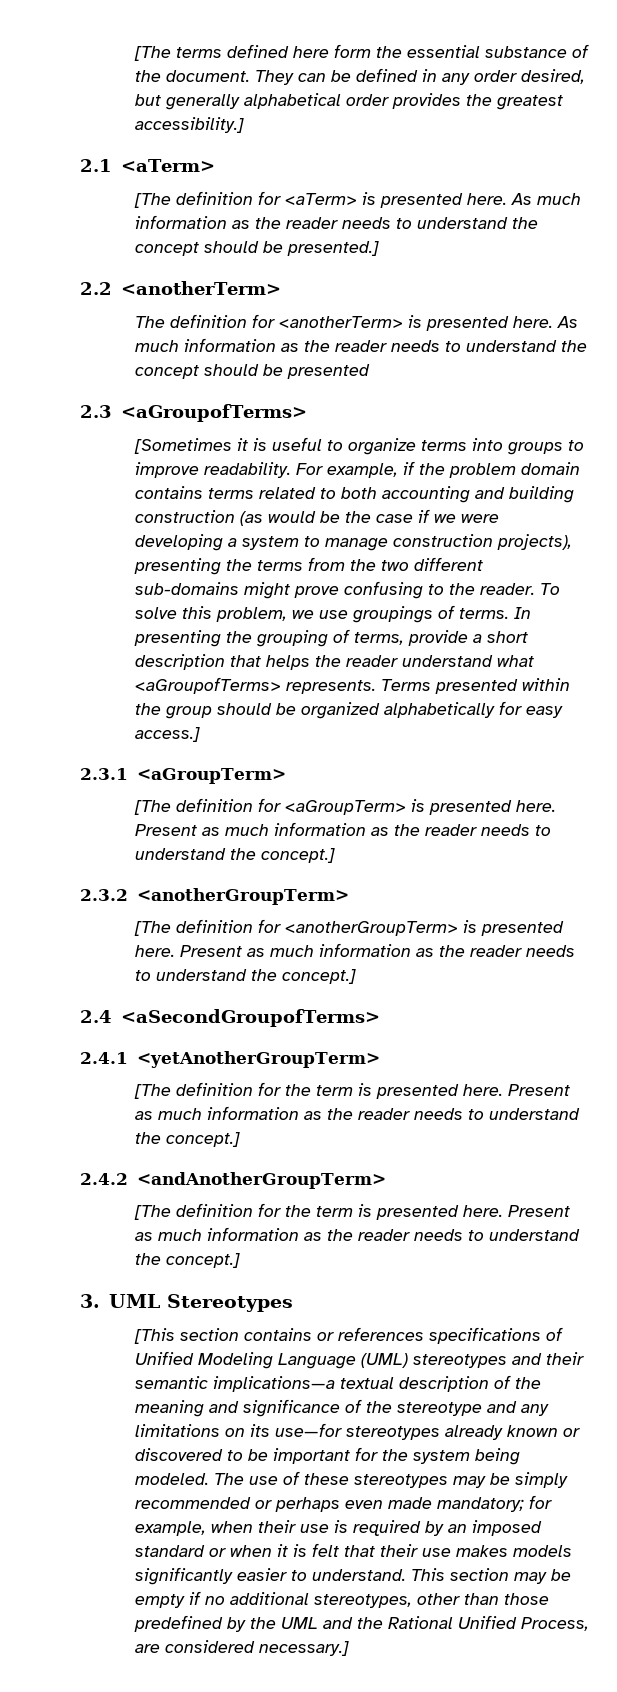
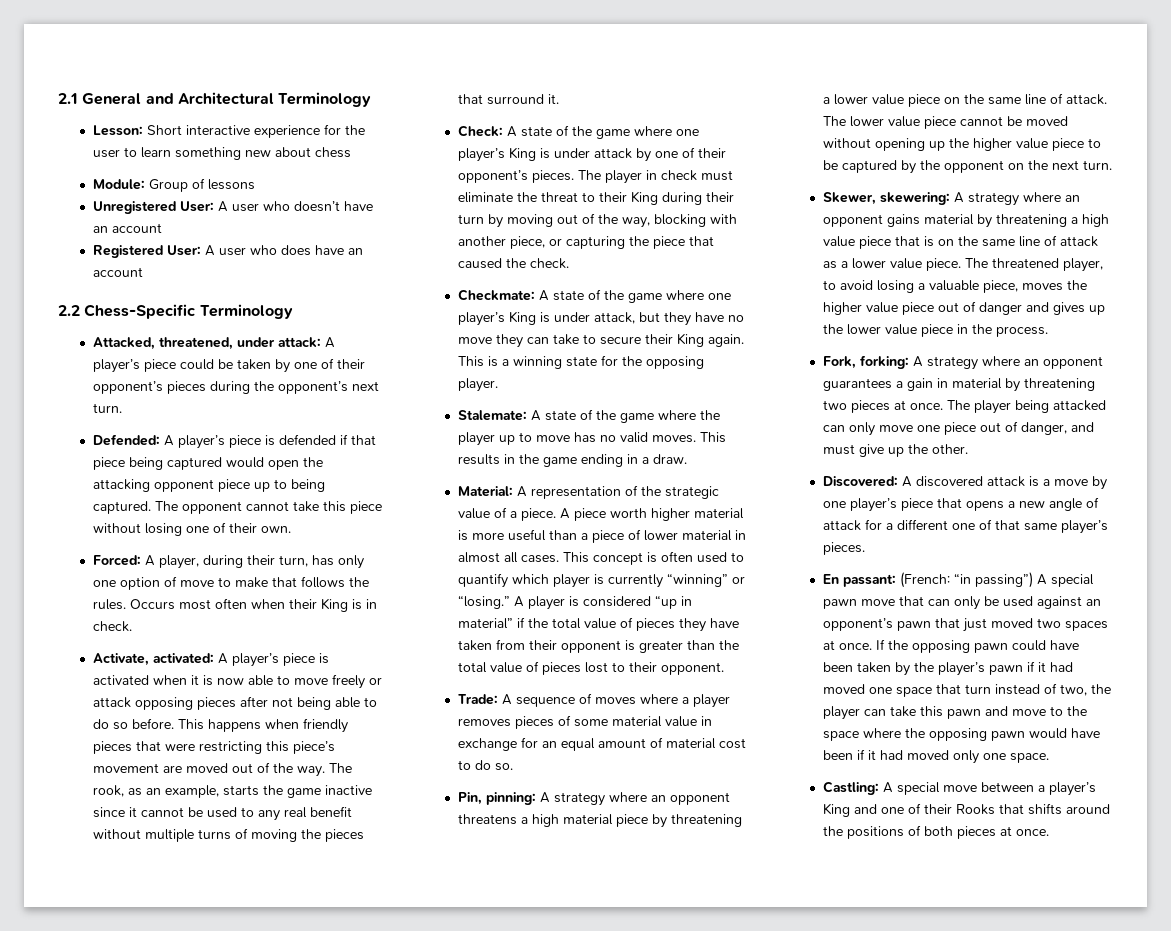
- [The terms defined here form the essential substance of the document. They can be defined in any order desired, but generally alphabetical order provides the greatest accessibility.]
- 2.1 <aTerm>
- [The definition for <aTerm> is presented here. As much information as the reader needs to understand the concept should be presented.]
- 2.2 <anotherTerm>
- The definition for <anotherTerm> is presented here. As much information as the reader needs to understand the concept should be presented
- 2.3 <aGroupofTerms>
- [Sometimes it is useful to organize terms into groups to improve readability. For example, if the problem domain contains terms related to both accounting and building construction (as would be the case if we were developing a system to manage construction projects), presenting the terms from the two different sub-domains might prove confusing to the reader. To solve this problem, we use groupings of terms. In presenting the grouping of terms, provide a short description that helps the reader understand what <aGroupofTerms> represents. Terms presented within the group should be organized alphabetically for easy access.]
- 2.3.1 <aGroupTerm>
- [The definition for <aGroupTerm> is presented here. Present as much information as the reader needs to understand the concept.]
- 2.3.2 <anotherGroupTerm>
- [The definition for <anotherGroupTerm> is presented here. Present as much information as the reader needs to understand the concept.]
- 2.4 <aSecondGroupofTerms>
- 2.4.1 <yetAnotherGroupTerm>
- [The definition for the term is presented here. Present as much information as the reader needs to understand the concept.]
- 2.4.2 <andAnotherGroupTerm>
- [The definition for the term is presented here. Present as much information as the reader needs to understand the concept.]
- 3. UML Stereotypes
- [This section contains or references specifications of Unified Modeling Language (UML) stereotypes and their semantic implications—a textual description of the meaning and significance of the stereotype and any limitations on its use—for stereotypes already known or discovered to be important for the system being modeled. The use of these stereotypes may be simply recommended or perhaps even made mandatory; for example, when their use is required by an imposed standard or when it is felt that their use makes models significantly easier to understand. This section may be empty if no additional stereotypes, other than those predefined by the UML and the Rational Unified Process, are considered necessary.]
+ 2.1 General and Architectural Terminology
+ Lesson: Short interactive experience for the user to learn something new about chess
+ Module: Group of lessons
+ Unregistered User: A user who doesn’t have an account
+ Registered User: A user who does have an account
+ 2.2 Chess-Specific Terminology
+ Attacked, threatened, under attack: A player’s piece could be taken by one of their opponent’s pieces during the opponent’s next turn.
+ Defended: A player’s piece is defended if that piece being captured would open the attacking opponent piece up to being captured. The opponent cannot take this piece without losing one of their own.
+ Forced: A player, during their turn, has only one option of move to make that follows the rules. Occurs most often when their King is in check.
+ Activate, activated: A player’s piece is activated when it is now able to move freely or attack opposing pieces after not being able to do so before. This happens when friendly pieces that were restricting this piece’s movement are moved out of the way. The rook, as an example, starts the game inactive since it cannot be used to any real benefit without multiple turns of moving the pieces that surround it.
+ Check: A state of the game where one player’s King is under attack by one of their opponent’s pieces. The player in check must eliminate the threat to their King during their turn by moving out of the way, blocking with another piece, or capturing the piece that caused the check.
+ Checkmate: A state of the game where one player’s King is under attack, but they have no move they can take to secure their King again. This is a winning state for the opposing player.
+ Stalemate: A state of the game where the player up to move has no valid moves. This results in the game ending in a draw.
+ Material: A representation of the strategic value of a piece. A piece worth higher material is more useful than a piece of lower material in almost all cases. This concept is often used to quantify which player is currently “winning” or “losing.” A player is considered “up in material” if the total value of pieces they have taken from their opponent is greater than the total value of pieces lost to their opponent.
+ Trade: A sequence of moves where a player removes pieces of some material value in exchange for an equal amount of material cost to do so.
+ Pin, pinning: A strategy where an opponent threatens a high material piece by threatening a lower value piece on the same line of attack. The lower value piece cannot be moved without opening up the higher value piece to be captured by the opponent on the next turn.
+ Skewer, skewering: A strategy where an opponent gains material by threatening a high value piece that is on the same line of attack as a lower value piece. The threatened player, to avoid losing a valuable piece, moves the higher value piece out of danger and gives up the lower value piece in the process.
+ Fork, forking: A strategy where an opponent guarantees a gain in material by threatening two pieces at once. The player being attacked can only move one piece out of danger, and must give up the other.
+ Discovered: A discovered attack is a move by one player’s piece that opens a new angle of attack for a different one of that same player’s pieces.
+ En passant: (French: “in passing”) A special pawn move that can only be used against an opponent’s pawn that just moved two spaces at once. If the opposing pawn could have been taken by the player’s pawn if it had moved one space that turn instead of two, the player can take this pawn and move to the space where the opposing pawn would have been if it had moved only one space.
+ Castling: A special move between a player’s King and one of their Rooks that shifts around the positions of both pieces at once.

